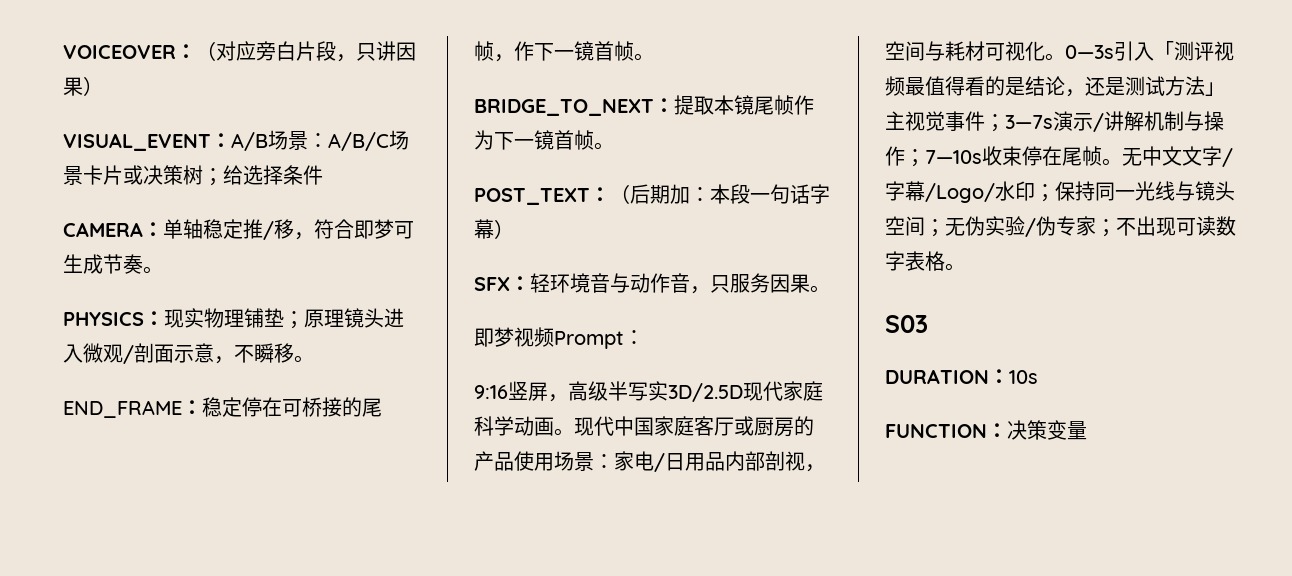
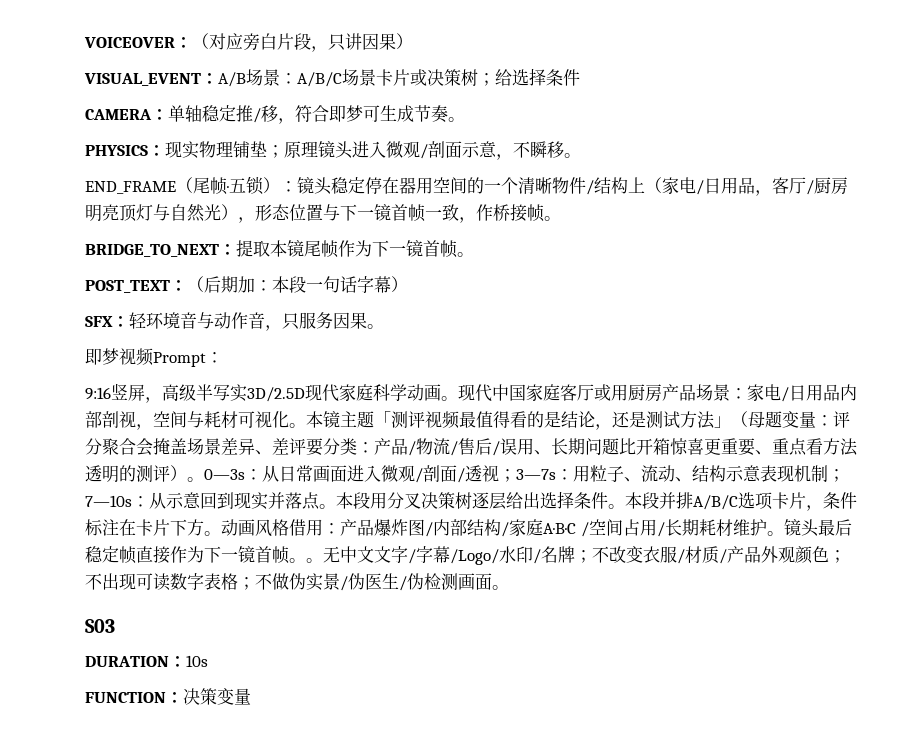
- END_FRAME：稳定停在可桥接的尾帧，作下一镜首帧。
+ END_FRAME（尾帧·五锁）：镜头稳定停在器用空间的一个清晰物件/结构上（家电/日用品，客厅/厨房明亮顶灯与自然光），形态位置与下一镜首帧一致，作桥接帧。
- 现代中国家庭客厅或厨房的产品使用场景：家电/日用品内部剖视，空间与耗材可视化。
+ 现代中国家庭客厅或用厨房产品场景：家电/日用品内部剖视，空间与耗材可视化。
- 0—3s引入「测评视频最值得看的是结论，还是测试方法」主视觉事件；3—7s演示/讲解机制与操作；7—10s收束停在尾帧。
+ 本镜主题「测评视频最值得看的是结论，还是测试方法」（母题变量：评分聚合会掩盖场景差异、差评要分类：产品/物流/售后/误用、长期问题比开箱惊喜更重要、重点看方法透明的测评）。0—3s：从日常画面进入微观/剖面/透视；3—7s：用粒子、流动、结构示意表现机制；7—10s：从示意回到现实并落点。本段用分叉决策树逐层给出选择条件。本段并排A/B/C选项卡片，条件标注在卡片下方。动画风格借用：产品爆炸图/内部结构/家庭A·B·C /空间占用/长期耗材维护。镜头最后稳定帧直接作为下一镜首帧。。
- 无中文文字/字幕/Logo/水印；保持同一光线与镜头空间；无伪实验/伪专家；不出现可读数字表格。
+ 无中文文字/字幕/Logo/水印/名牌；不改变衣服/材质/产品外观颜色；不出现可读数字表格；不做伪实景/伪医生/伪检测画面。

